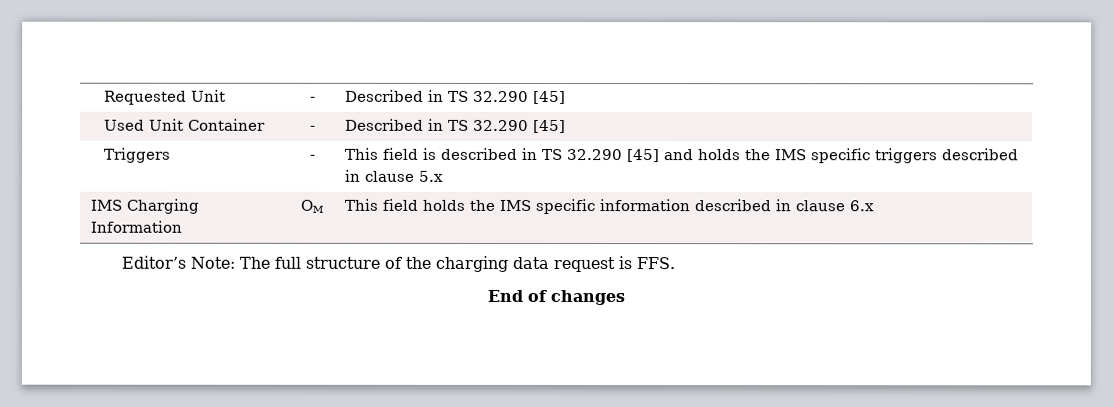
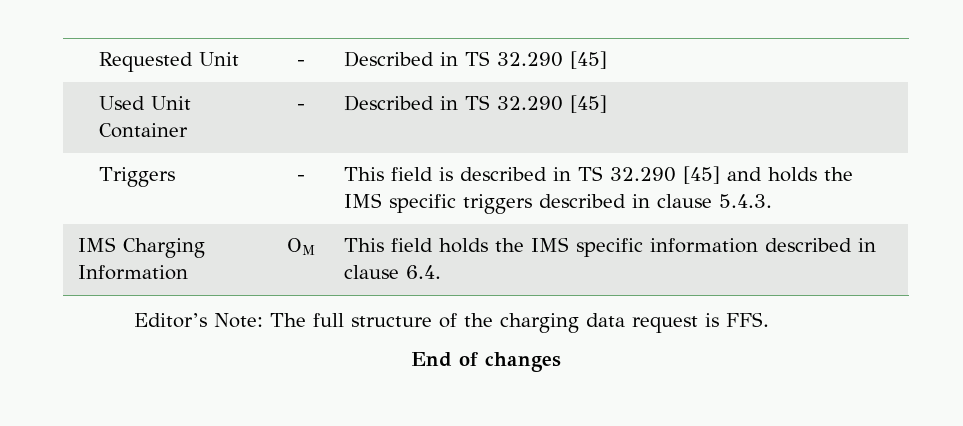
- Triggers | - | This field is described in TS 32.290 [45] and holds the IMS specific triggers described in clause 5.x
+ Triggers | - | This field is described in TS 32.290 [45] and holds the IMS specific triggers described in clause 5.4.3.
- IMS Charging Information | OM | This field holds the IMS specific information described in clause 6.x
+ IMS Charging Information | OM | This field holds the IMS specific information described in clause 6.4.

